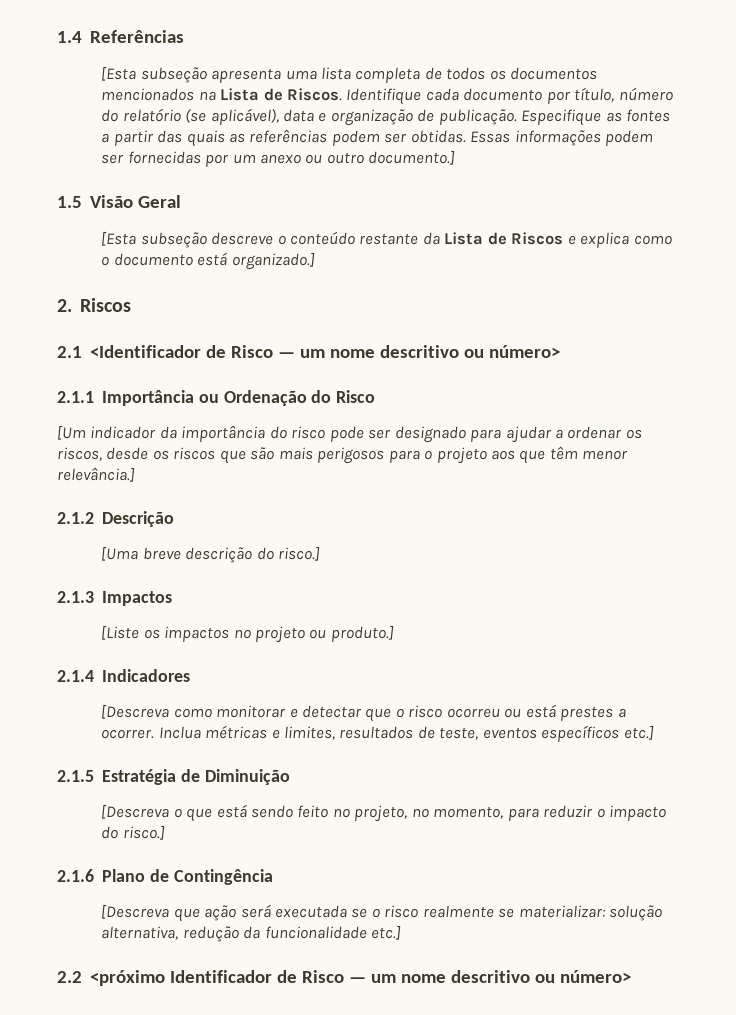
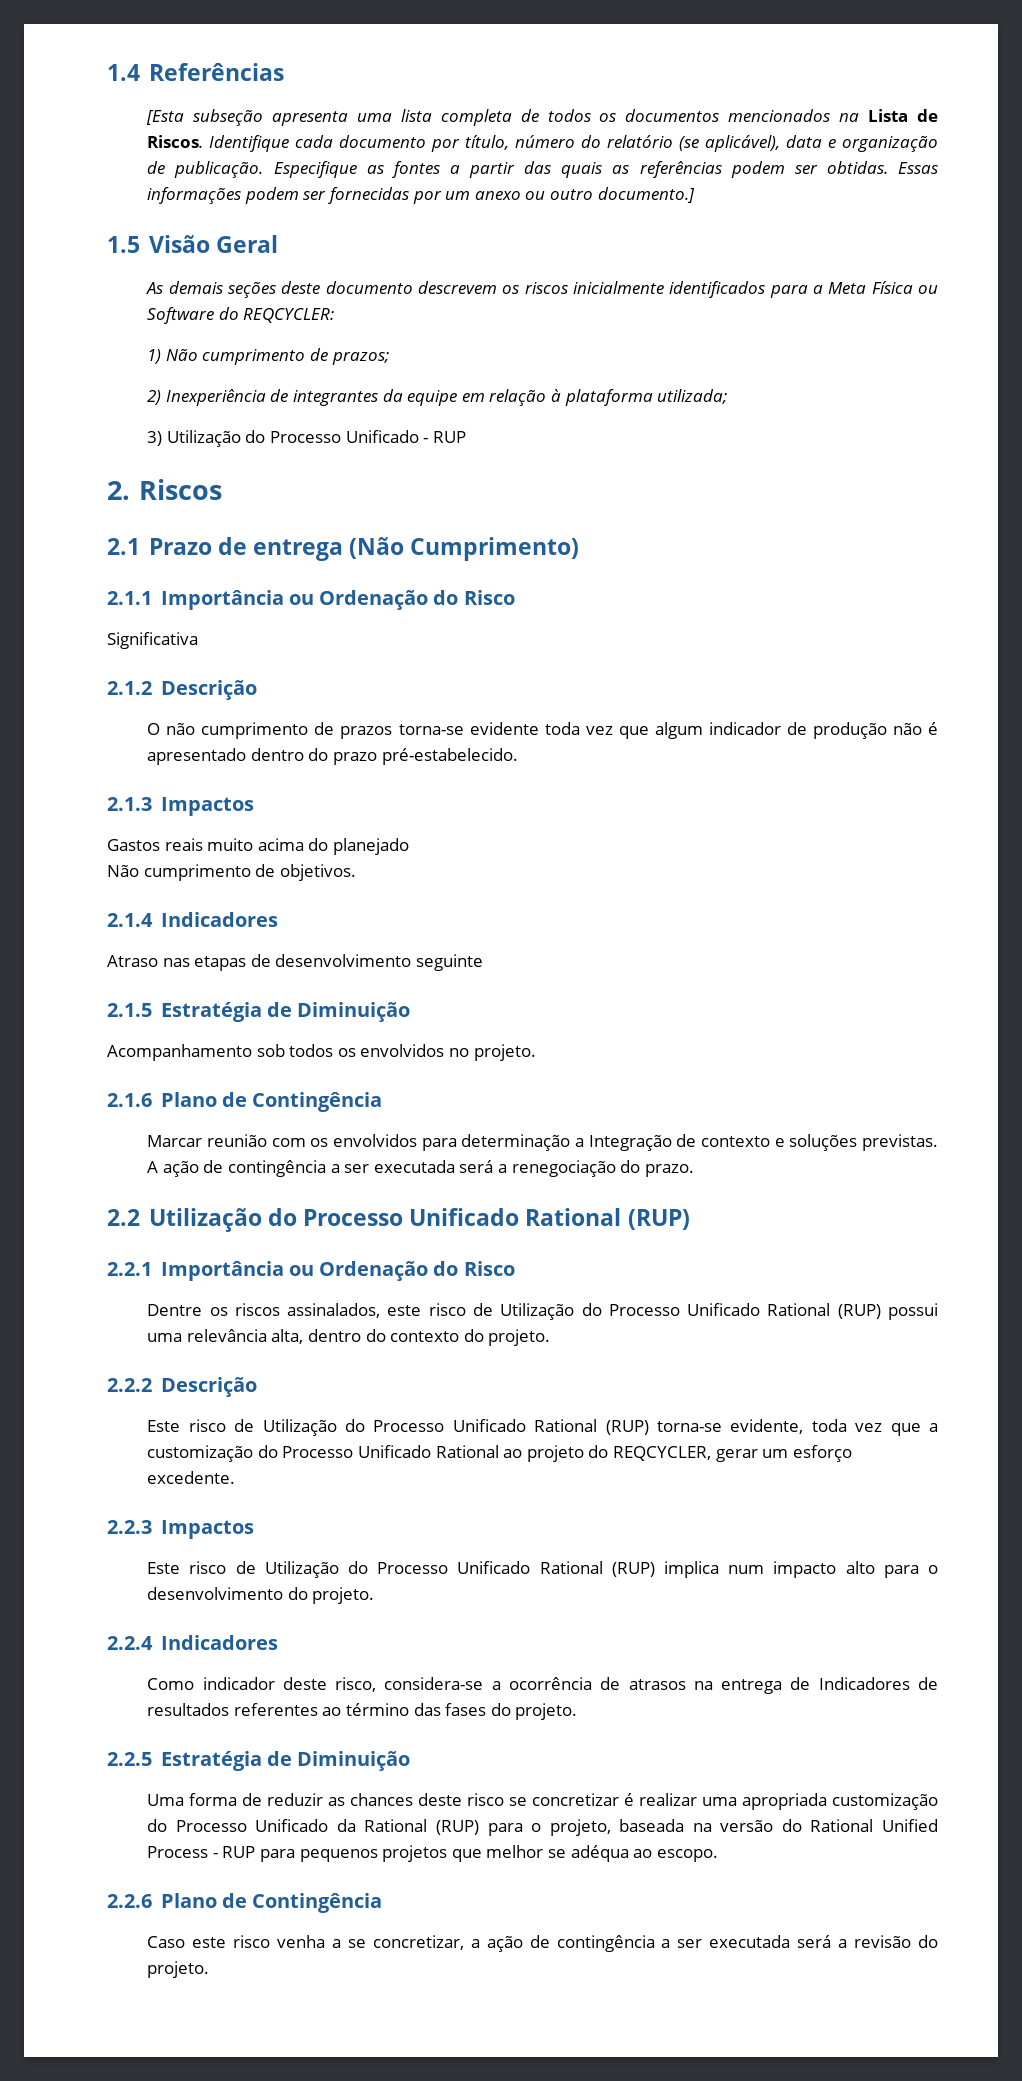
- [Esta subseção descreve o conteúdo restante da Lista de Riscos e explica como o documento está organizado.]
+ As demais seções deste documento descrevem os riscos inicialmente identificados para a Meta Física ou Software do REQCYCLER:
+ 1) Não cumprimento de prazos;
+ 2) Inexperiência de integrantes da equipe em relação à plataforma utilizada;
+ 3) Utilização do Processo Unificado - RUP
  2. Riscos
- 2.1 <Identificador de Risco — um nome descritivo ou número>
+ 2.1 Prazo de entrega (Não Cumprimento)
- [Um indicador da importância do risco pode ser designado para ajudar a ordenar os riscos, desde os riscos que são mais perigosos para o projeto aos que têm menor relevância.]
+ Significativa
  2.1.2 Descrição
- [Uma breve descrição do risco.]
+ O não cumprimento de prazos torna-se evidente toda vez que algum indicador de produção não é apresentado dentro do prazo pré-estabelecido.
  2.1.3 Impactos
- [Liste os impactos no projeto ou produto.]
+ Gastos reais muito acima do planejado
+ Não cumprimento de objetivos.
  2.1.4 Indicadores
- [Descreva como monitorar e detectar que o risco ocorreu ou está prestes a ocorrer. Inclua métricas e limites, resultados de teste, eventos específicos etc.]
+ Atraso nas etapas de desenvolvimento seguinte
  2.1.5 Estratégia de Diminuição
- [Descreva o que está sendo feito no projeto, no momento, para reduzir o impacto do risco.]
+ Acompanhamento sob todos os envolvidos no projeto.
  2.1.6 Plano de Contingência
- [Descreva que ação será executada se o risco realmente se materializar: solução alternativa, redução da funcionalidade etc.]
- 2.2 <próximo Identificador de Risco — um nome descritivo ou número>
+ Marcar reunião com os envolvidos para determinação a Integração de contexto e soluções previstas. A ação de contingência a ser executada será a renegociação do prazo.
+ 2.2 Utilização do Processo Unificado Rational (RUP)
+ 2.2.1 Importância ou Ordenação do Risco
+ Dentre os riscos assinalados, este risco de Utilização do Processo Unificado Rational (RUP) possui uma relevância alta, dentro do contexto do projeto.
+ 2.2.2 Descrição
+ Este risco de Utilização do Processo Unificado Rational (RUP) torna-se evidente, toda vez que a customização do Processo Unificado Rational ao projeto do REQCYCLER, gerar um esforço excedente.
+ 2.2.3 Impactos
+ Este risco de Utilização do Processo Unificado Rational (RUP) implica num impacto alto para o desenvolvimento do projeto.
+ 2.2.4 Indicadores
+ Como indicador deste risco, considera-se a ocorrência de atrasos na entrega de Indicadores de resultados referentes ao término das fases do projeto.
+ 2.2.5 Estratégia de Diminuição
+ Uma forma de reduzir as chances deste risco se concretizar é realizar uma apropriada customização do Processo Unificado da Rational (RUP) para o projeto, baseada na versão do Rational Unified Process - RUP para pequenos projetos que melhor se adéqua ao escopo.
+ 2.2.6 Plano de Contingência
+ Caso este risco venha a se concretizar, a ação de contingência a ser executada será a revisão do projeto.

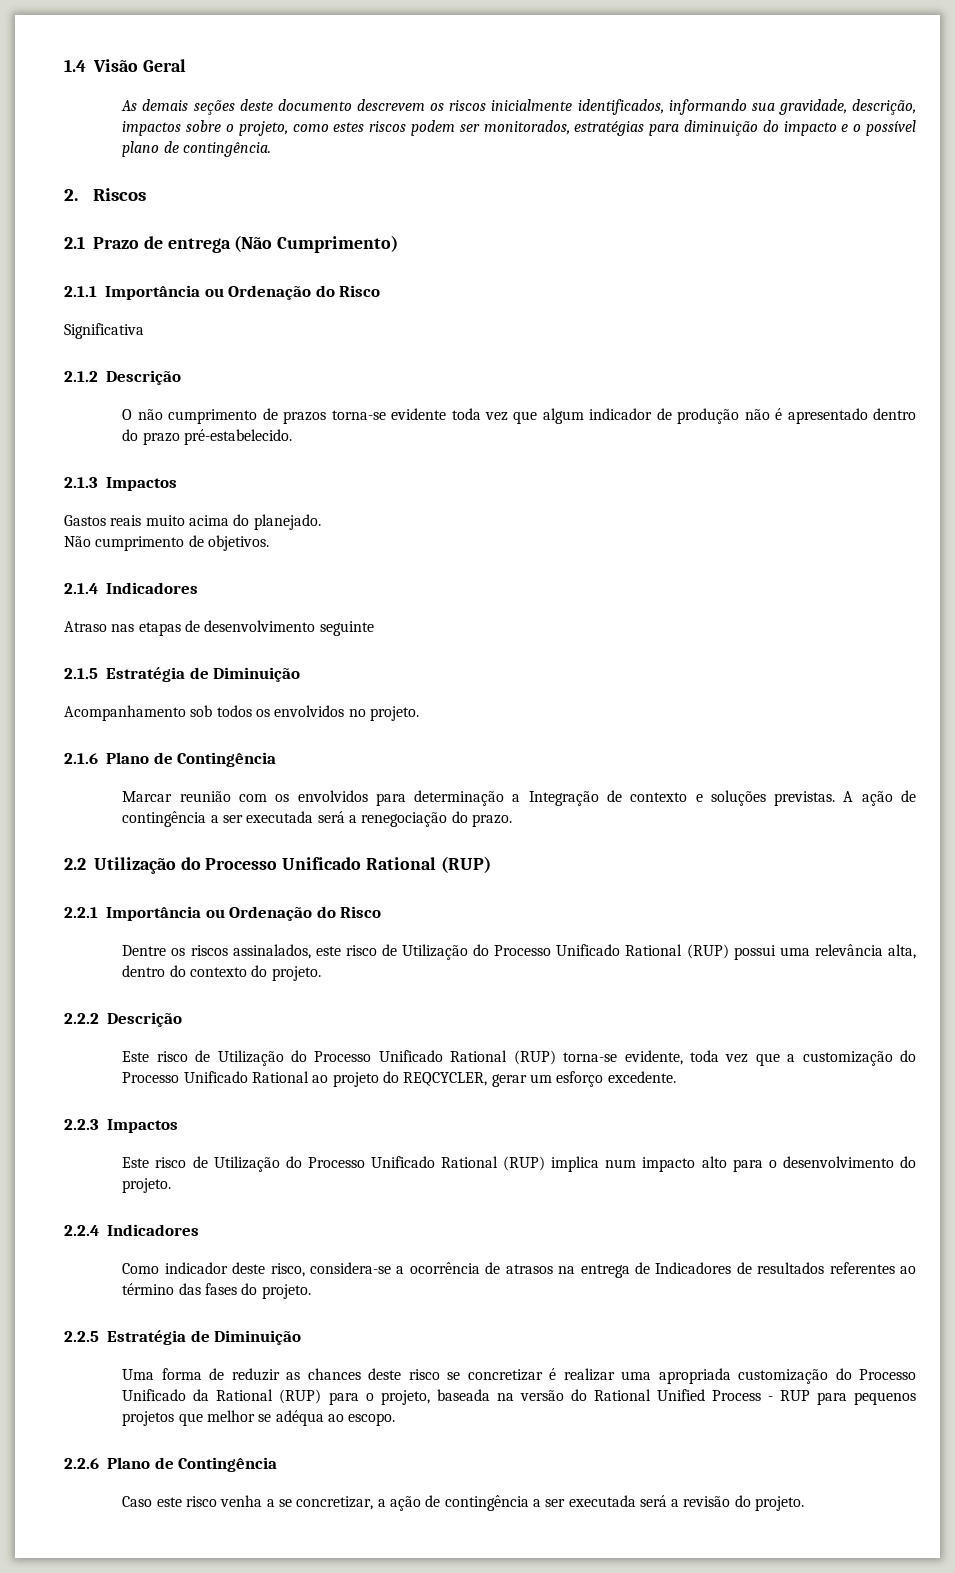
- 1.4 Referências
- [Esta subseção apresenta uma lista completa de todos os documentos mencionados na Lista de Riscos. Identifique cada documento por título, número do relatório (se aplicável), data e organização de publicação. Especifique as fontes a partir das quais as referências podem ser obtidas. Essas informações podem ser fornecidas por um anexo ou outro documento.]
- 1.5 Visão Geral
+ 1.4 Visão Geral
- As demais seções deste documento descrevem os riscos inicialmente identificados para a Meta Física ou Software do REQCYCLER:
- 1) Não cumprimento de prazos;
- 2) Inexperiência de integrantes da equipe em relação à plataforma utilizada;
- 3) Utilização do Processo Unificado - RUP
+ As demais seções deste documento descrevem os riscos inicialmente identificados, informando sua gravidade, descrição, impactos sobre o projeto, como estes riscos podem ser monitorados, estratégias para diminuição do impacto e o possível plano de contingência.
- Gastos reais muito acima do planejado
+ Gastos reais muito acima do planejado.

